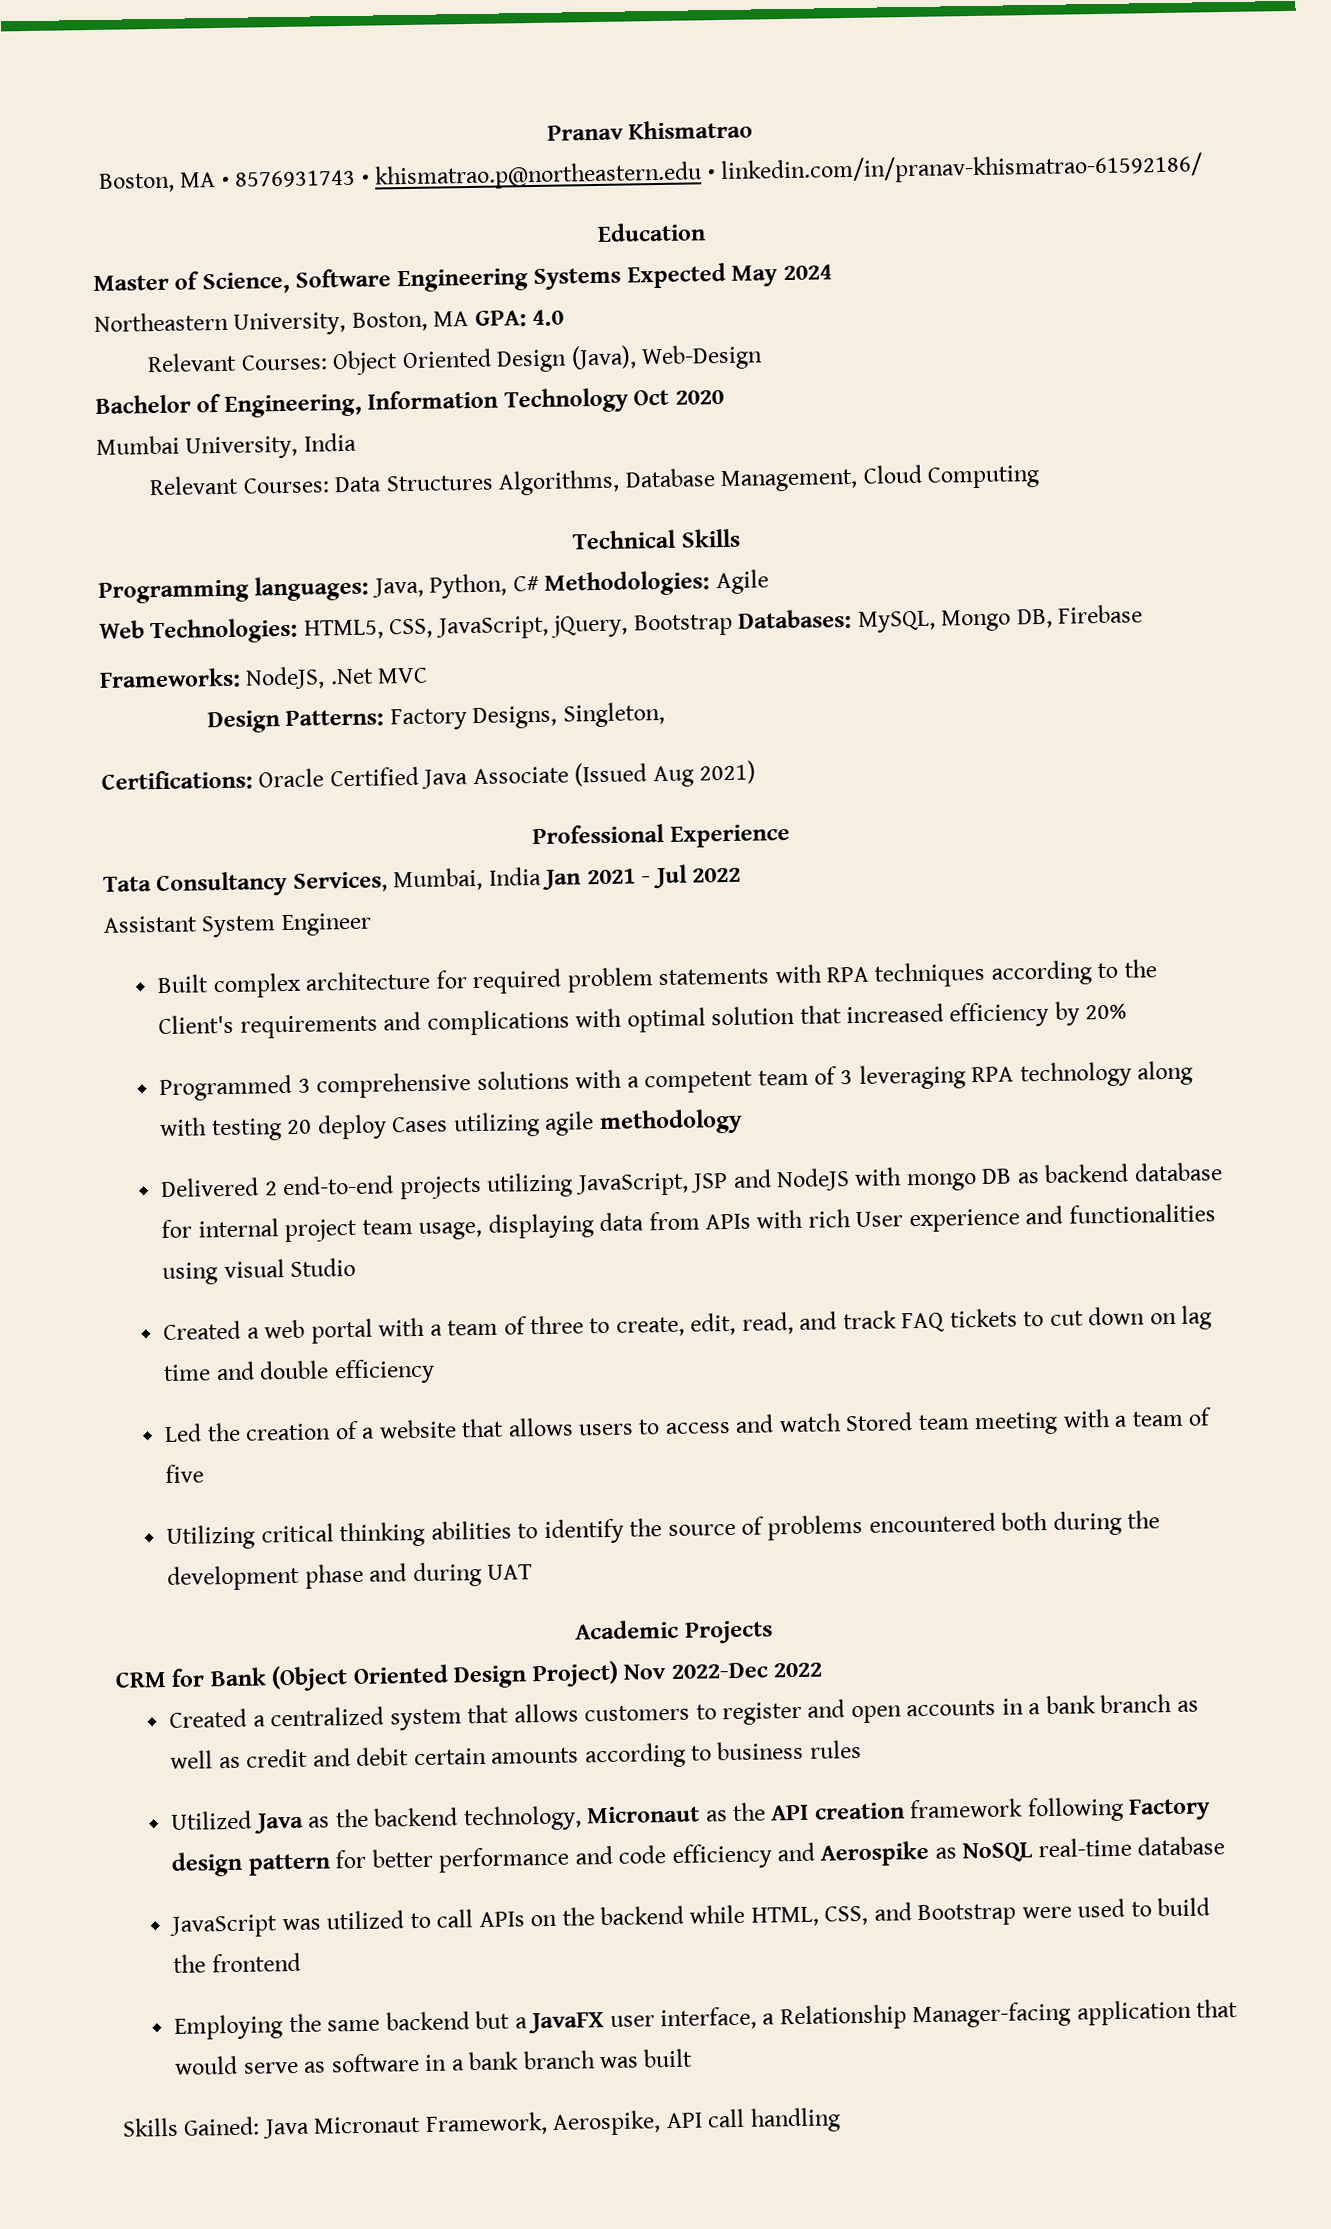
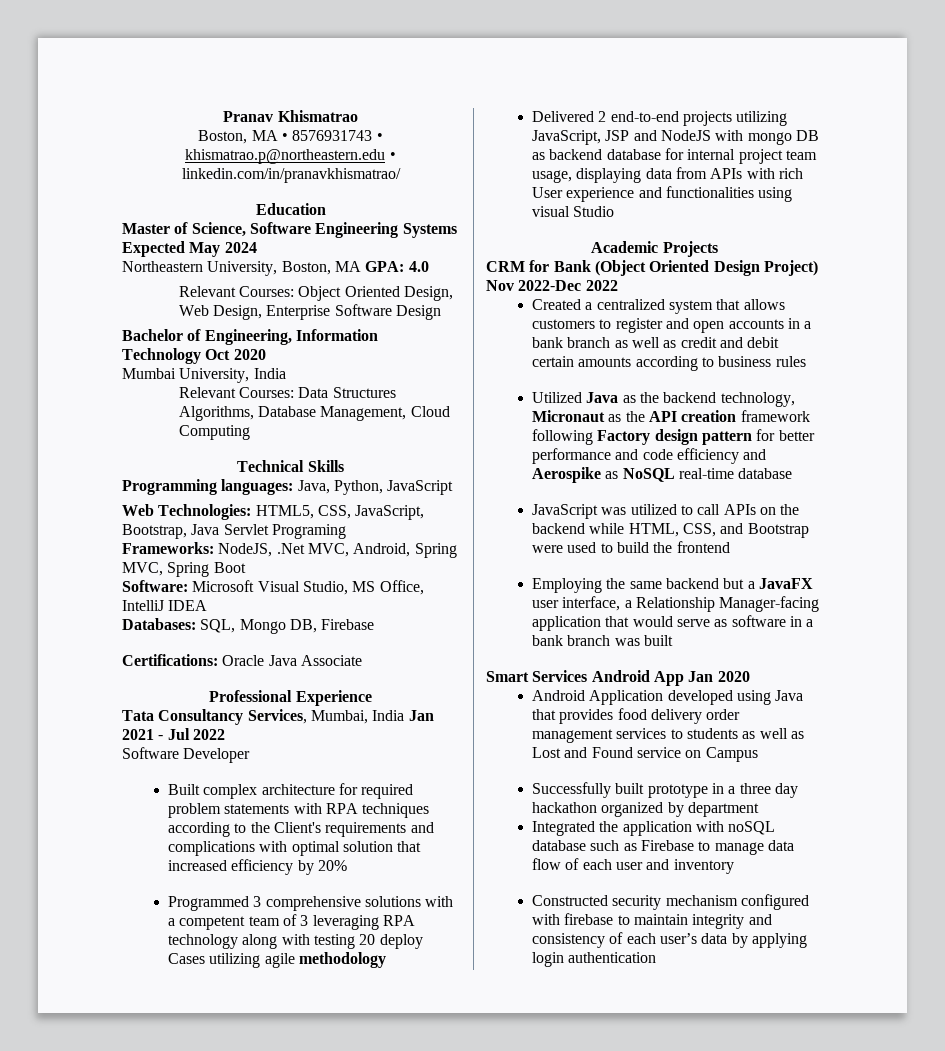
- Boston, MA • 8576931743 • khismatrao.p@northeastern.edu • linkedin.com/in/pranav-khismatrao-61592186/
+ Boston, MA • 8576931743 • khismatrao.p@northeastern.edu • linkedin.com/in/pranavkhismatrao/
- Relevant Courses: Object Oriented Design (Java), Web-Design
+ Relevant Courses: Object Oriented Design, Web Design, Enterprise Software Design
- Programming languages: Java, Python, C# Methodologies: Agile
+ Programming languages: Java, Python, JavaScript
- Web Technologies: HTML5, CSS, JavaScript, jQuery, Bootstrap Databases: MySQL, Mongo DB, Firebase
- Frameworks: NodeJS, .Net MVC
- Design Patterns: Factory Designs, Singleton,
+ Web Technologies: HTML5, CSS, JavaScript, Bootstrap, Java Servlet Programing
+ Frameworks: NodeJS, .Net MVC, Android, Spring MVC, Spring Boot
+ Software: Microsoft Visual Studio, MS Office, IntelliJ IDEA
+ Databases: SQL, Mongo DB, Firebase
- Certifications: Oracle Certified Java Associate (Issued Aug 2021)
+ Certifications: Oracle Java Associate
- Assistant System Engineer
+ Software Developer
- Created a web portal with a team of three to create, edit, read, and track FAQ tickets to cut down on lag time and double efficiency
- Led the creation of a website that allows users to access and watch Stored team meeting with a team of five
- Utilizing critical thinking abilities to identify the source of problems encountered both during the development phase and during UAT
- Skills Gained: Java Micronaut Framework, Aerospike, API call handling
+ Smart Services Android App Jan 2020
+ Android Application developed using Java that provides food delivery order management services to students as well as Lost and Found service on Campus
+ Successfully built prototype in a three day hackathon organized by department
+ Integrated the application with noSQL database such as Firebase to manage data flow of each user and inventory
+ Constructed security mechanism configured with firebase to maintain integrity and consistency of each user’s data by applying login authentication

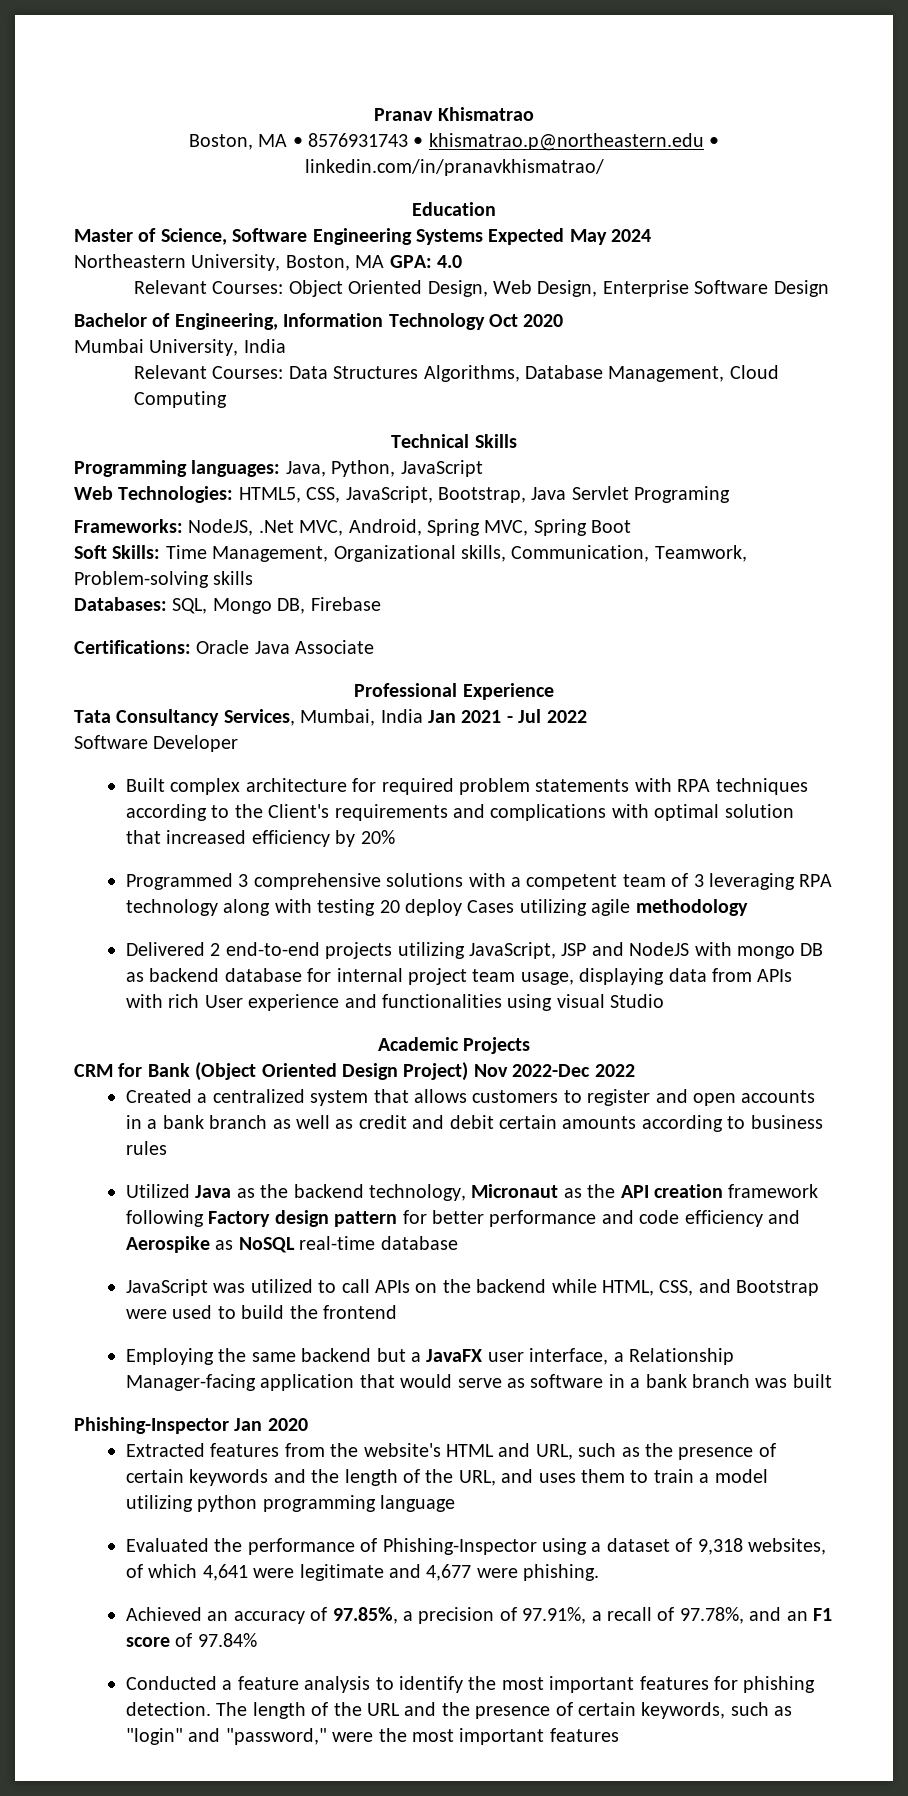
- Software: Microsoft Visual Studio, MS Office, IntelliJ IDEA
+ Soft Skills: Time Management, Organizational skills, Communication, Teamwork, Problem-solving skills
- Smart Services Android App Jan 2020
- Android Application developed using Java that provides food delivery order management services to students as well as Lost and Found service on Campus
- Successfully built prototype in a three day hackathon organized by department
- Integrated the application with noSQL database such as Firebase to manage data flow of each user and inventory
- Constructed security mechanism configured with firebase to maintain integrity and consistency of each user’s data by applying login authentication
+ Phishing-Inspector Jan 2020
+ Extracted features from the website's HTML and URL, such as the presence of certain keywords and the length of the URL, and uses them to train a model utilizing python programming language
+ Evaluated the performance of Phishing-Inspector using a dataset of 9,318 websites, of which 4,641 were legitimate and 4,677 were phishing.
+ Achieved an accuracy of 97.85%, a precision of 97.91%, a recall of 97.78%, and an F1 score of 97.84%
+ Conducted a feature analysis to identify the most important features for phishing detection. The length of the URL and the presence of certain keywords, such as "login" and "password," were the most important features

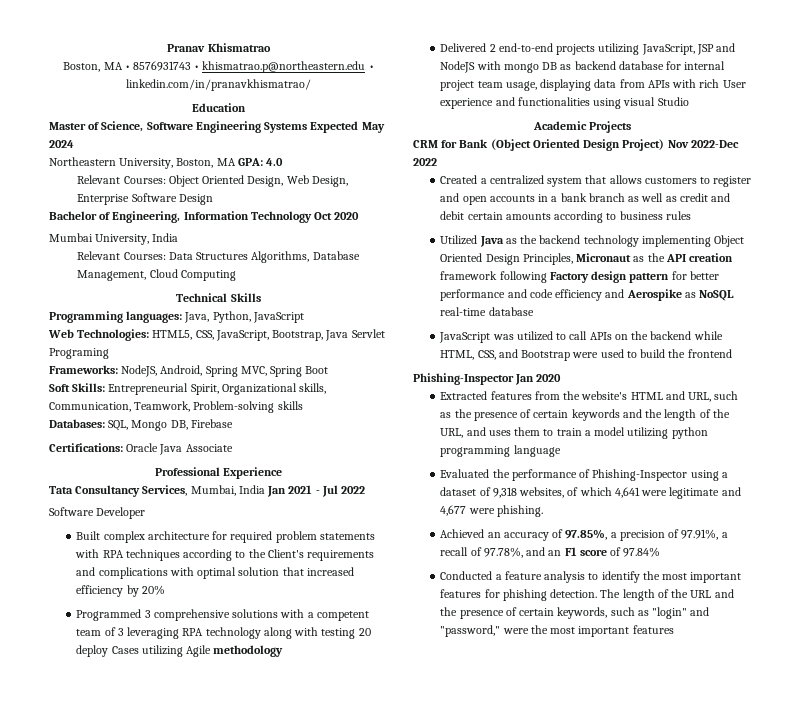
- Frameworks: NodeJS, .Net MVC, Android, Spring MVC, Spring Boot
+ Frameworks: NodeJS, Android, Spring MVC, Spring Boot
- Soft Skills: Time Management, Organizational skills, Communication, Teamwork, Problem-solving skills
+ Soft Skills: Entrepreneurial Spirit, Organizational skills, Communication, Teamwork, Problem-solving skills
- Programmed 3 comprehensive solutions with a competent team of 3 leveraging RPA technology along with testing 20 deploy Cases utilizing agile methodology
+ Programmed 3 comprehensive solutions with a competent team of 3 leveraging RPA technology along with testing 20 deploy Cases utilizing Agile methodology
- Utilized Java as the backend technology, Micronaut as the API creation framework following Factory design pattern for better performance and code efficiency and Aerospike as NoSQL real-time database
+ Utilized Java as the backend technology implementing Object Oriented Design Principles, Micronaut as the API creation framework following Factory design pattern for better performance and code efficiency and Aerospike as NoSQL real-time database
- Employing the same backend but a JavaFX user interface, a Relationship Manager-facing application that would serve as software in a bank branch was built

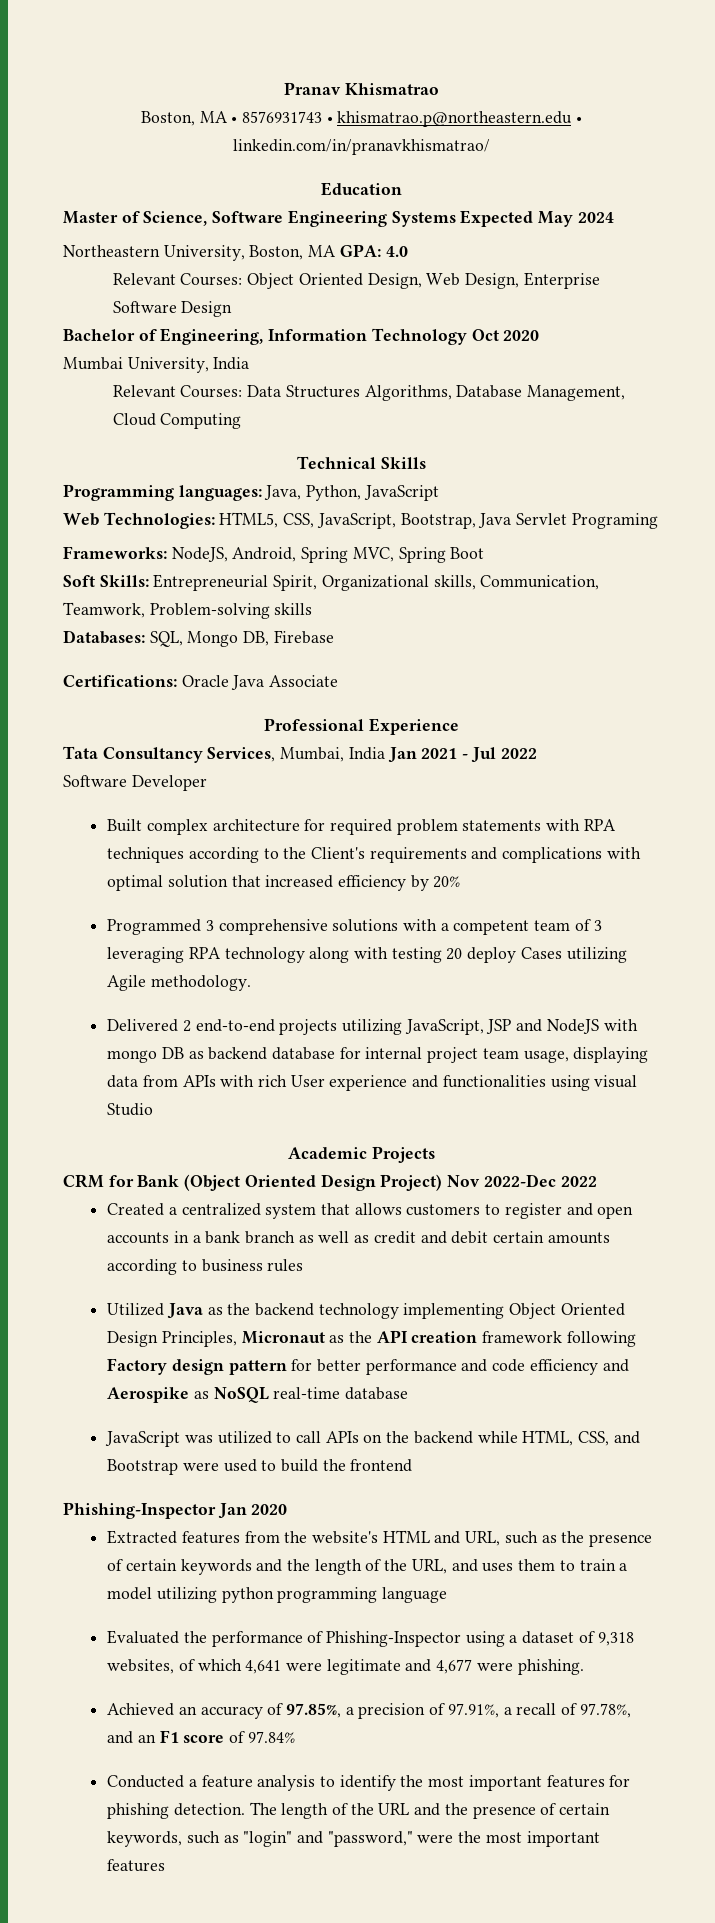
- Programmed 3 comprehensive solutions with a competent team of 3 leveraging RPA technology along with testing 20 deploy Cases utilizing Agile methodology
+ Programmed 3 comprehensive solutions with a competent team of 3 leveraging RPA technology along with testing 20 deploy Cases utilizing Agile methodology.

